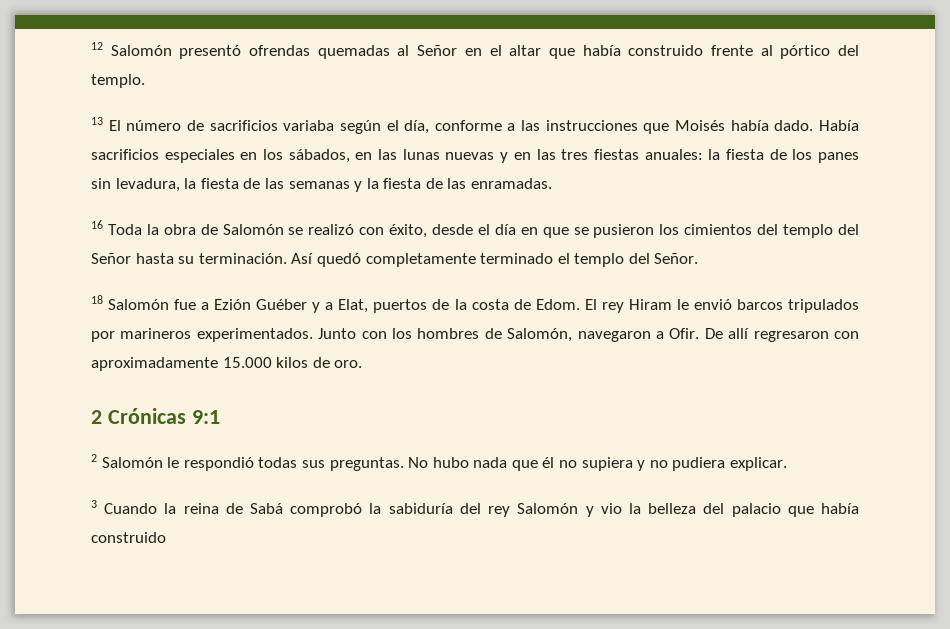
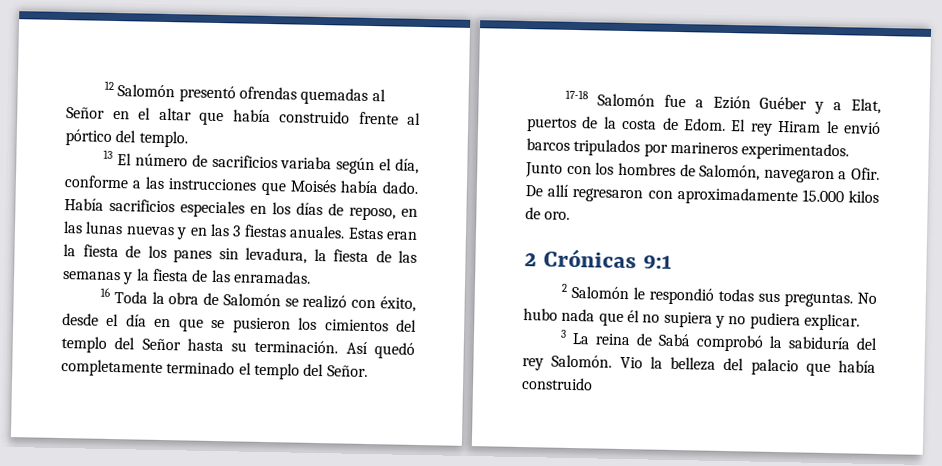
- Había sacrificios especiales en los sábados, en las lunas nuevas y en las tres fiestas anuales: la fiesta de los panes sin levadura, la fiesta de las semanas y la fiesta de las enramadas.
+ Había sacrificios especiales en los días de reposo, en las lunas nuevas y en las 3 fiestas anuales. Estas eran la fiesta de los panes sin levadura, la fiesta de las semanas y la fiesta de las enramadas.
- 18 Salomón fue a Ezión Guéber y a Elat, puertos de la costa de Edom.
+ 17-18 Salomón fue a Ezión Guéber y a Elat, puertos de la costa de Edom.
- 3 Cuando la reina de Sabá comprobó la sabiduría del rey Salomón y vio la belleza del palacio que había construido
+ 3 La reina de Sabá comprobó la sabiduría del rey Salomón. Vio la belleza del palacio que había construido

